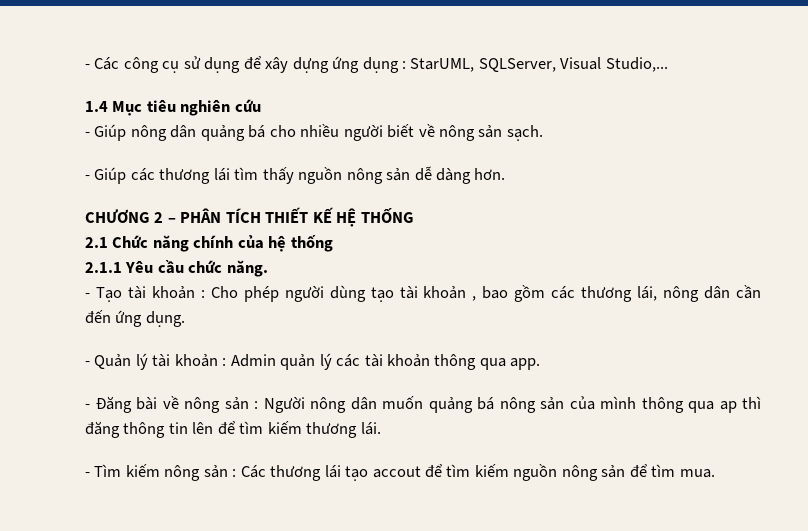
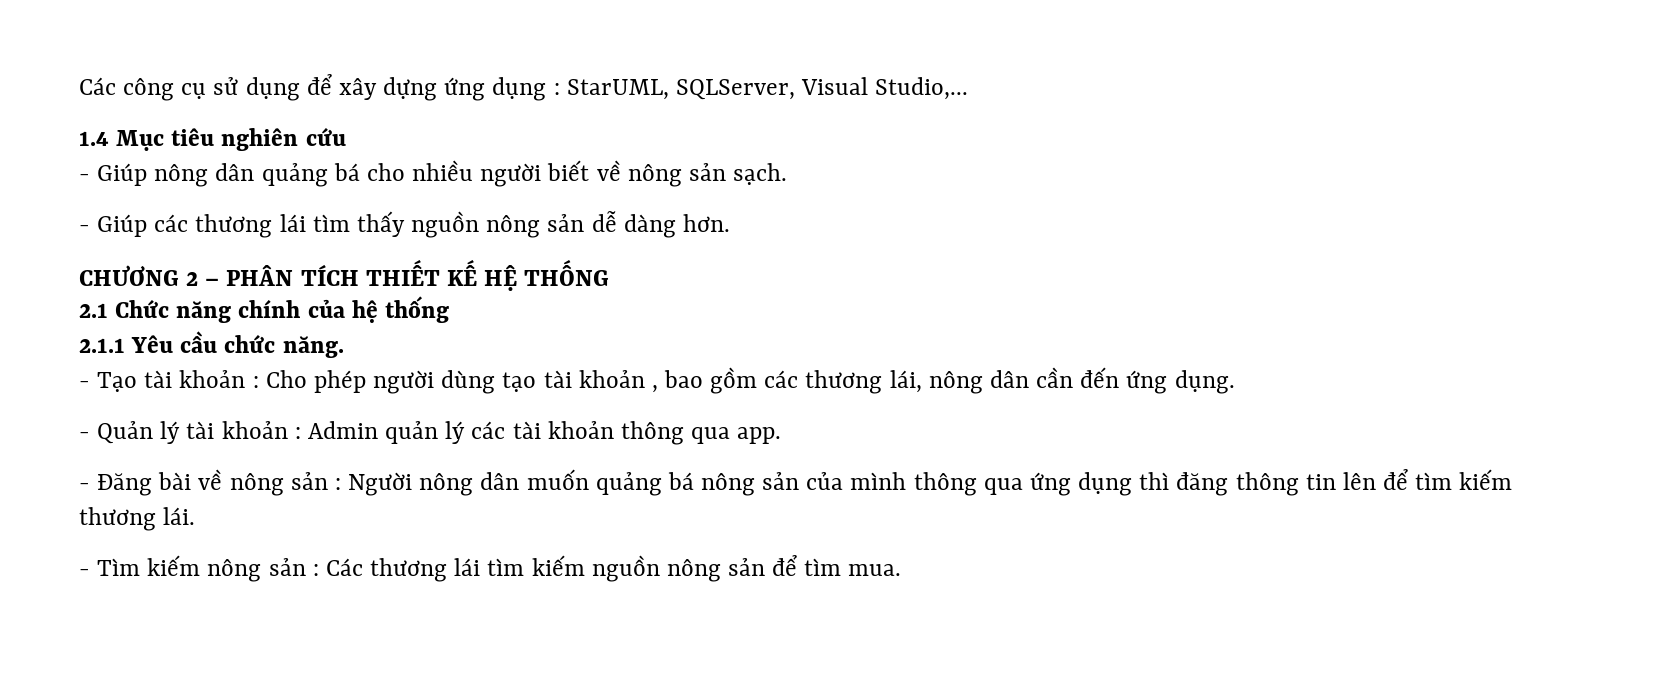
- - Các công cụ sử dụng để xây dựng ứng dụng : StarUML, SQLServer, Visual Studio,...
+ Các công cụ sử dụng để xây dựng ứng dụng : StarUML, SQLServer, Visual Studio,...
- - Đăng bài về nông sản : Người nông dân muốn quảng bá nông sản của mình thông qua ap thì đăng thông tin lên để tìm kiếm thương lái.
+ - Đăng bài về nông sản : Người nông dân muốn quảng bá nông sản của mình thông qua ứng dụng thì đăng thông tin lên để tìm kiếm thương lái.
- - Tìm kiếm nông sản : Các thương lái tạo accout để tìm kiếm nguồn nông sản để tìm mua.
+ - Tìm kiếm nông sản : Các thương lái tìm kiếm nguồn nông sản để tìm mua.

